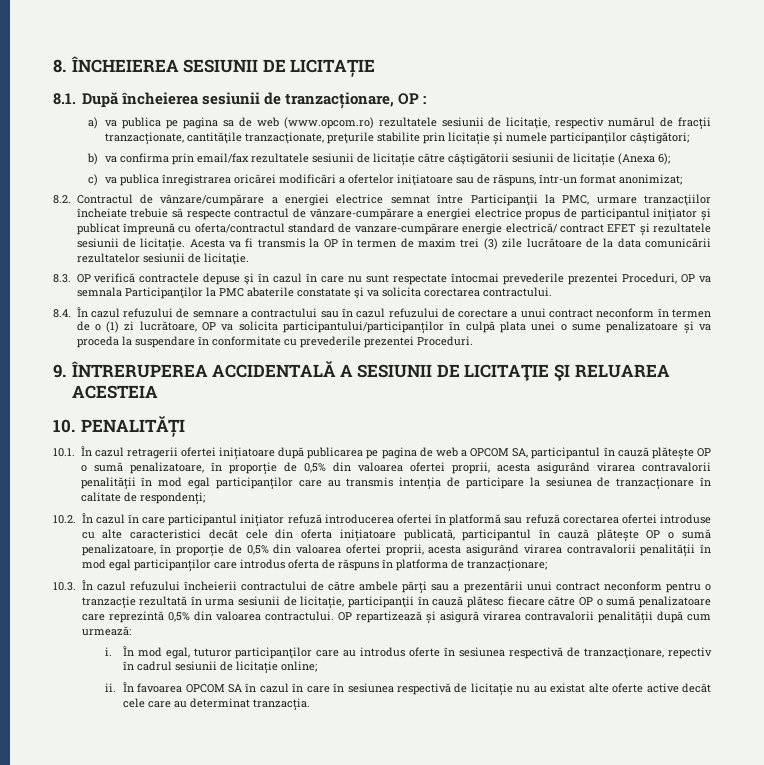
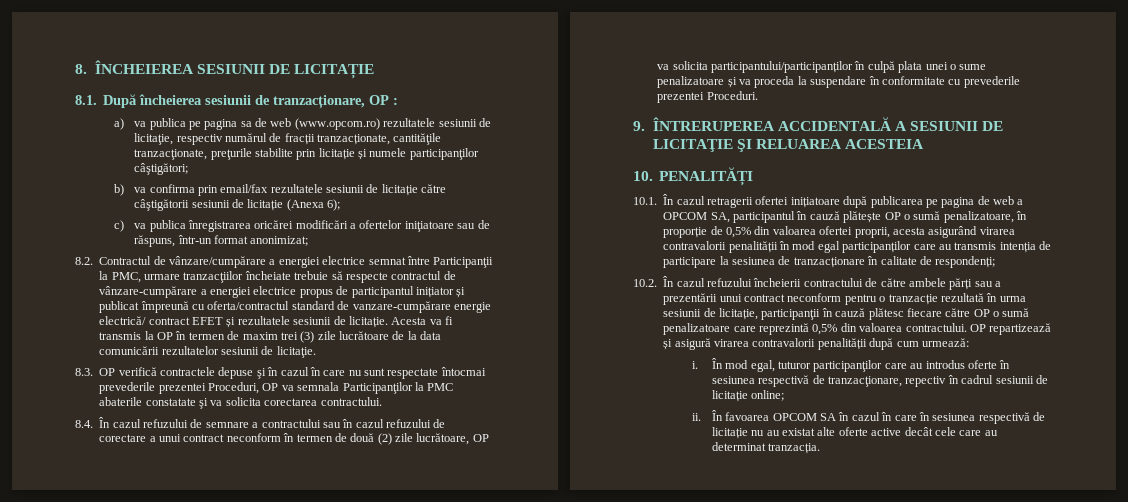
- 8.4. În cazul refuzului de semnare a contractului sau în cazul refuzului de corectare a unui contract neconform în termen de o (1) zi lucrătoare, OP va solicita participantului/participanților în culpă plata unei o sume penalizatoare și va proceda la suspendare în conformitate cu prevederile prezentei Proceduri.
+ 8.4. În cazul refuzului de semnare a contractului sau în cazul refuzului de corectare a unui contract neconform în termen de două (2) zile lucrătoare, OP va solicita participantului/participanților în culpă plata unei o sume penalizatoare și va proceda la suspendare în conformitate cu prevederile prezentei Proceduri.
- 10.2. În cazul în care participantul inițiator refuză introducerea ofertei în platformă sau refuză corectarea ofertei introduse cu alte caracteristici decât cele din oferta inițiatoare publicată, participantul în cauză plătește OP o sumă penalizatoare, în proporție de 0,5% din valoarea ofertei proprii, acesta asigurând virarea contravalorii penalității în mod egal participanților care introdus oferta de răspuns în platforma de tranzacționare;
- 10.3. În cazul refuzului încheierii contractului de către ambele părți sau a prezentării unui contract neconform pentru o tranzacție rezultată în urma sesiunii de licitație, participanţii în cauză plătesc fiecare către OP o sumă penalizatoare care reprezintă 0,5% din valoarea contractului.
+ 10.2. În cazul refuzului încheierii contractului de către ambele părți sau a prezentării unui contract neconform pentru o tranzacție rezultată în urma sesiunii de licitație, participanţii în cauză plătesc fiecare către OP o sumă penalizatoare care reprezintă 0,5% din valoarea contractului.

